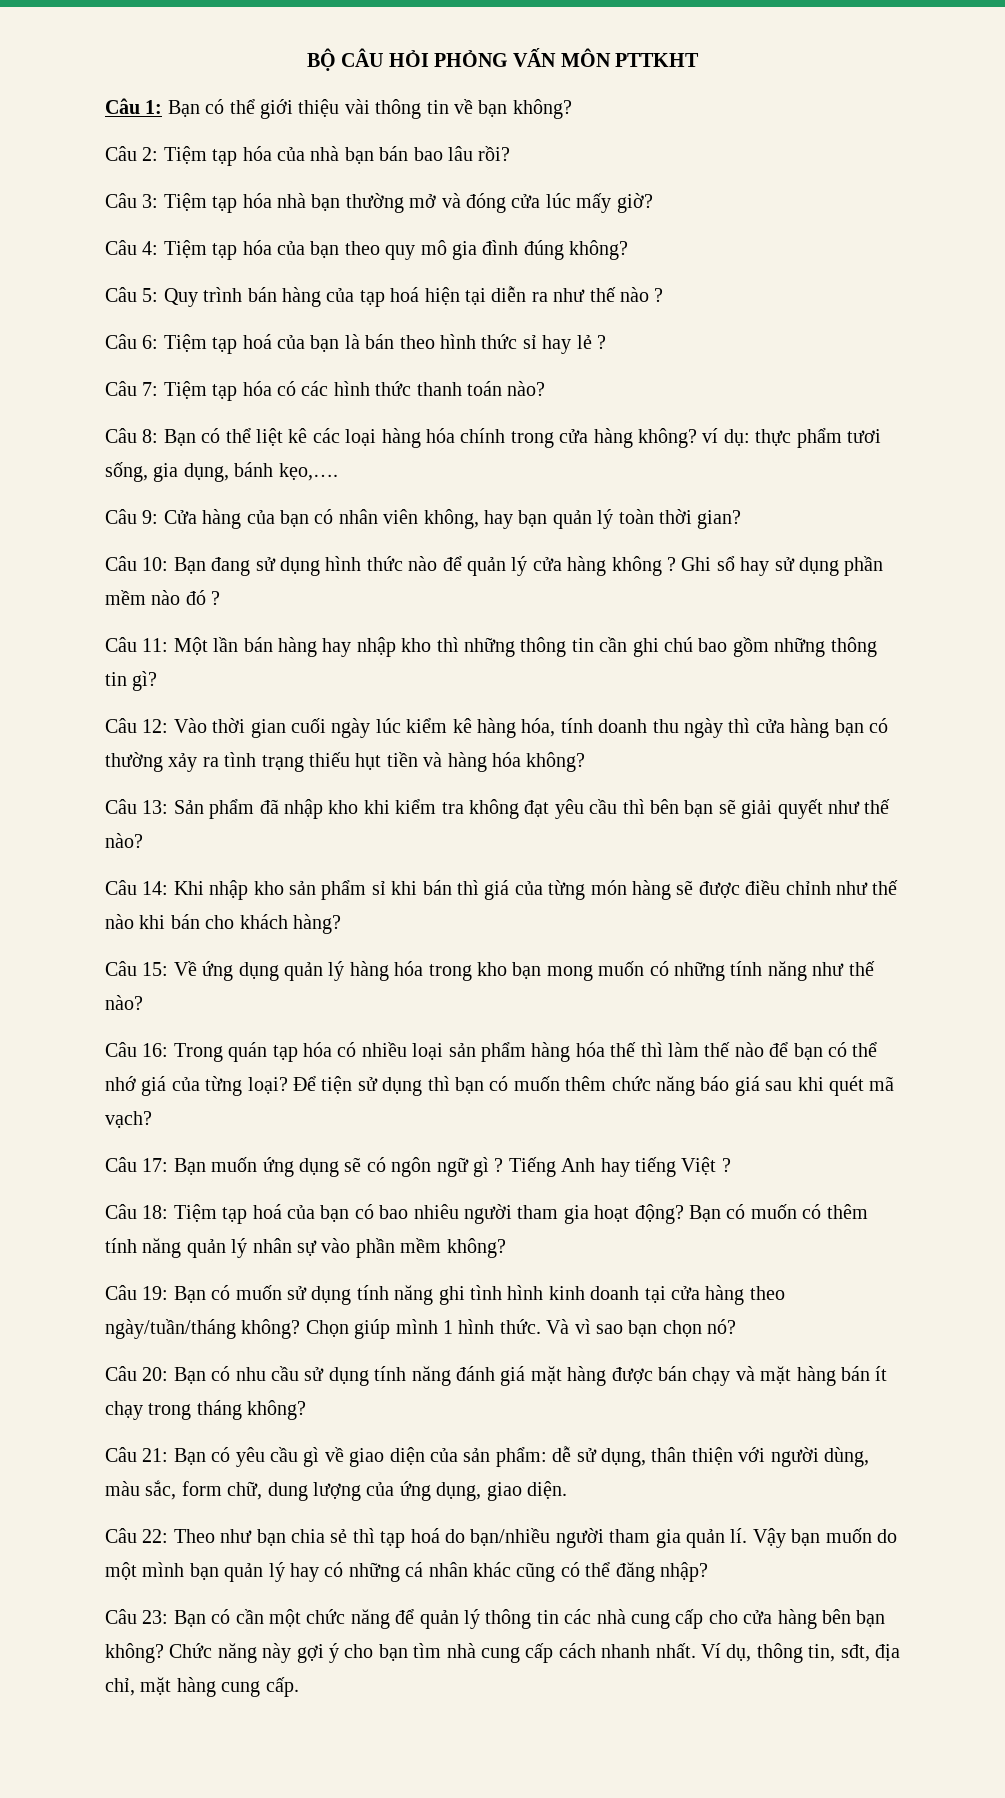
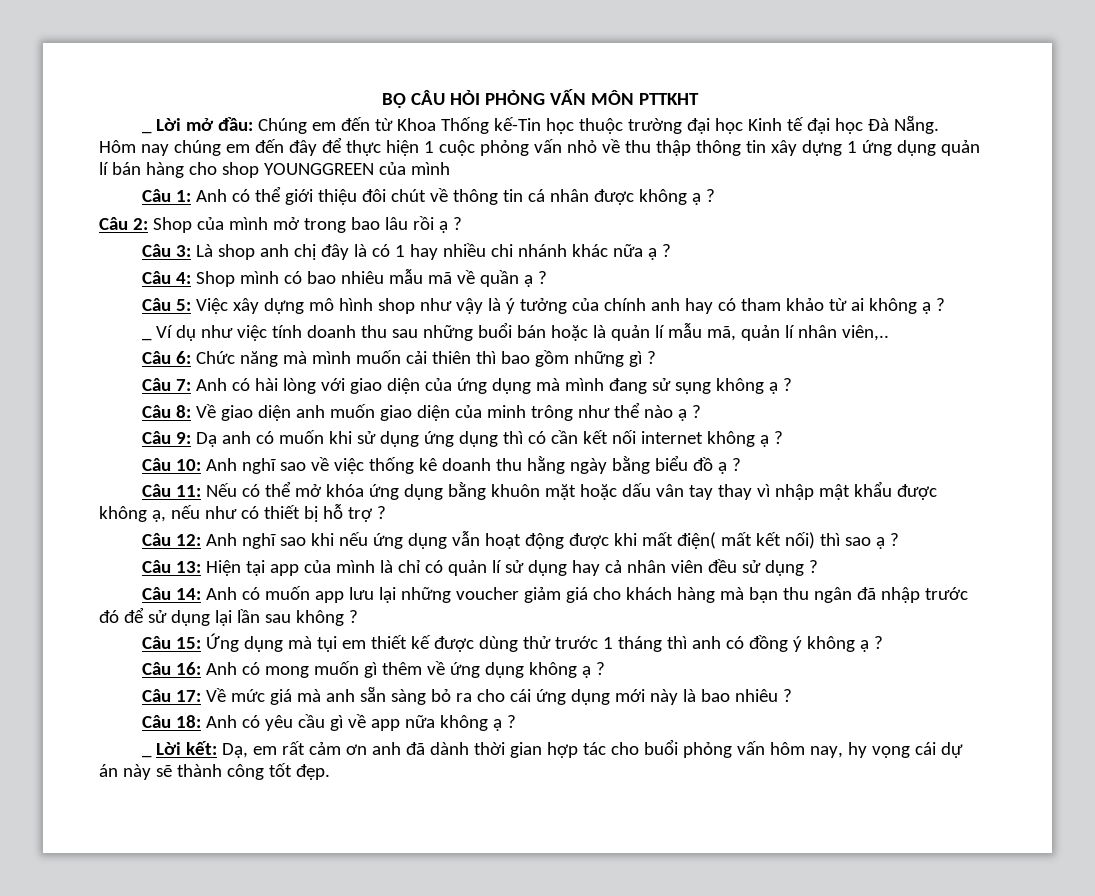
+ _ Lời mở đầu: Chúng em đến từ Khoa Thống kế-Tin học thuộc trường đại học Kinh tế đại học Đà Nẵng. Hôm nay chúng em đến đây để thực hiện 1 cuộc phỏng vấn nhỏ về thu thập thông tin xây dựng 1 ứng dụng quản lí bán hàng cho shop YOUNGGREEN của mình
- Câu 1: Bạn có thể giới thiệu vài thông tin về bạn không?
- Câu 2: Tiệm tạp hóa của nhà bạn bán bao lâu rồi?
- Câu 3: Tiệm tạp hóa nhà bạn thường mở và đóng cửa lúc mấy giờ?
- Câu 4: Tiệm tạp hóa của bạn theo quy mô gia đình đúng không?
- Câu 5: Quy trình bán hàng của tạp hoá hiện tại diễn ra như thế nào ?
- Câu 6: Tiệm tạp hoá của bạn là bán theo hình thức sỉ hay lẻ ?
- Câu 7: Tiệm tạp hóa có các hình thức thanh toán nào?
- Câu 8: Bạn có thể liệt kê các loại hàng hóa chính trong cửa hàng không? ví dụ: thực phẩm tươi sống, gia dụng, bánh kẹo,….
- Câu 9: Cửa hàng của bạn có nhân viên không, hay bạn quản lý toàn thời gian?
- Câu 10: Bạn đang sử dụng hình thức nào để quản lý cửa hàng không ? Ghi sổ hay sử dụng phần mềm nào đó ?
- Câu 11: Một lần bán hàng hay nhập kho thì những thông tin cần ghi chú bao gồm những thông tin gì?
- Câu 12: Vào thời gian cuối ngày lúc kiểm kê hàng hóa, tính doanh thu ngày thì cửa hàng bạn có thường xảy ra tình trạng thiếu hụt tiền và hàng hóa không?
- Câu 13: Sản phẩm đã nhập kho khi kiểm tra không đạt yêu cầu thì bên bạn sẽ giải quyết như thế nào?
- Câu 14: Khi nhập kho sản phẩm sỉ khi bán thì giá của từng món hàng sẽ được điều chỉnh như thế nào khi bán cho khách hàng?
- Câu 15: Về ứng dụng quản lý hàng hóa trong kho bạn mong muốn có những tính năng như thế nào?
- Câu 16: Trong quán tạp hóa có nhiều loại sản phẩm hàng hóa thế thì làm thế nào để bạn có thể nhớ giá của từng loại? Để tiện sử dụng thì bạn có muốn thêm chức năng báo giá sau khi quét mã vạch?
- Câu 17: Bạn muốn ứng dụng sẽ có ngôn ngữ gì ? Tiếng Anh hay tiếng Việt ?
- Câu 18: Tiệm tạp hoá của bạn có bao nhiêu người tham gia hoạt động? Bạn có muốn có thêm tính năng quản lý nhân sự vào phần mềm không?
- Câu 19: Bạn có muốn sử dụng tính năng ghi tình hình kinh doanh tại cửa hàng theo ngày/tuần/tháng không? Chọn giúp mình 1 hình thức. Và vì sao bạn chọn nó?
- Câu 20: Bạn có nhu cầu sử dụng tính năng đánh giá mặt hàng được bán chạy và mặt hàng bán ít chạy trong tháng không?
- Câu 21: Bạn có yêu cầu gì về giao diện của sản phẩm: dễ sử dụng, thân thiện với người dùng, màu sắc, form chữ, dung lượng của ứng dụng, giao diện.
- Câu 22: Theo như bạn chia sẻ thì tạp hoá do bạn/nhiều người tham gia quản lí. Vậy bạn muốn do một mình bạn quản lý hay có những cá nhân khác cũng có thể đăng nhập?
- Câu 23: Bạn có cần một chức năng để quản lý thông tin các nhà cung cấp cho cửa hàng bên bạn không? Chức năng này gợi ý cho bạn tìm nhà cung cấp cách nhanh nhất. Ví dụ, thông tin, sđt, địa chỉ, mặt hàng cung cấp.
+ Câu 1: Anh có thể giới thiệu đôi chút về thông tin cá nhân được không ạ ?
+ Câu 2: Shop của mình mở trong bao lâu rồi ạ ?
+ Câu 3: Là shop anh chị đây là có 1 hay nhiều chi nhánh khác nữa ạ ?
+ Câu 4: Shop mình có bao nhiêu mẫu mã về quần ạ ?
+ Câu 5: Việc xây dựng mô hình shop như vậy là ý tưởng của chính anh hay có tham khảo từ ai không ạ ?
+ _ Ví dụ như việc tính doanh thu sau những buổi bán hoặc là quản lí mẫu mã, quản lí nhân viên,..
+ Câu 6: Chức năng mà mình muốn cải thiên thì bao gồm những gì ?
+ Câu 7: Anh có hài lòng với giao diện của ứng dụng mà mình đang sử sụng không ạ ?
+ Câu 8: Về giao diện anh muốn giao diện của minh trông như thể nào ạ ?
+ Câu 9: Dạ anh có muốn khi sử dụng ứng dụng thì có cần kết nối internet không ạ ?
+ Câu 10: Anh nghĩ sao về việc thống kê doanh thu hằng ngày bằng biểu đồ ạ ?
+ Câu 11: Nếu có thể mở khóa ứng dụng bằng khuôn mặt hoặc dấu vân tay thay vì nhập mật khẩu được không ạ, nếu như có thiết bị hỗ trợ ?
+ Câu 12: Anh nghĩ sao khi nếu ứng dụng vẫn hoạt động được khi mất điện( mất kết nối) thì sao ạ ?
+ Câu 13: Hiện tại app của mình là chỉ có quản lí sử dụng hay cả nhân viên đều sử dụng ?
+ Câu 14: Anh có muốn app lưu lại những voucher giảm giá cho khách hàng mà bạn thu ngân đã nhập trước đó để sử dụng lại lần sau không ?
+ Câu 15: Ứng dụng mà tụi em thiết kế được dùng thử trước 1 tháng thì anh có đồng ý không ạ ?
+ Câu 16: Anh có mong muốn gì thêm về ứng dụng không ạ ?
+ Câu 17: Về mức giá mà anh sẵn sàng bỏ ra cho cái ứng dụng mới này là bao nhiêu ?
+ Câu 18: Anh có yêu cầu gì về app nữa không ạ ?
+ _ Lời kết: Dạ, em rất cảm ơn anh đã dành thời gian hợp tác cho buổi phỏng vấn hôm nay, hy vọng cái dự án này sẽ thành công tốt đẹp.

